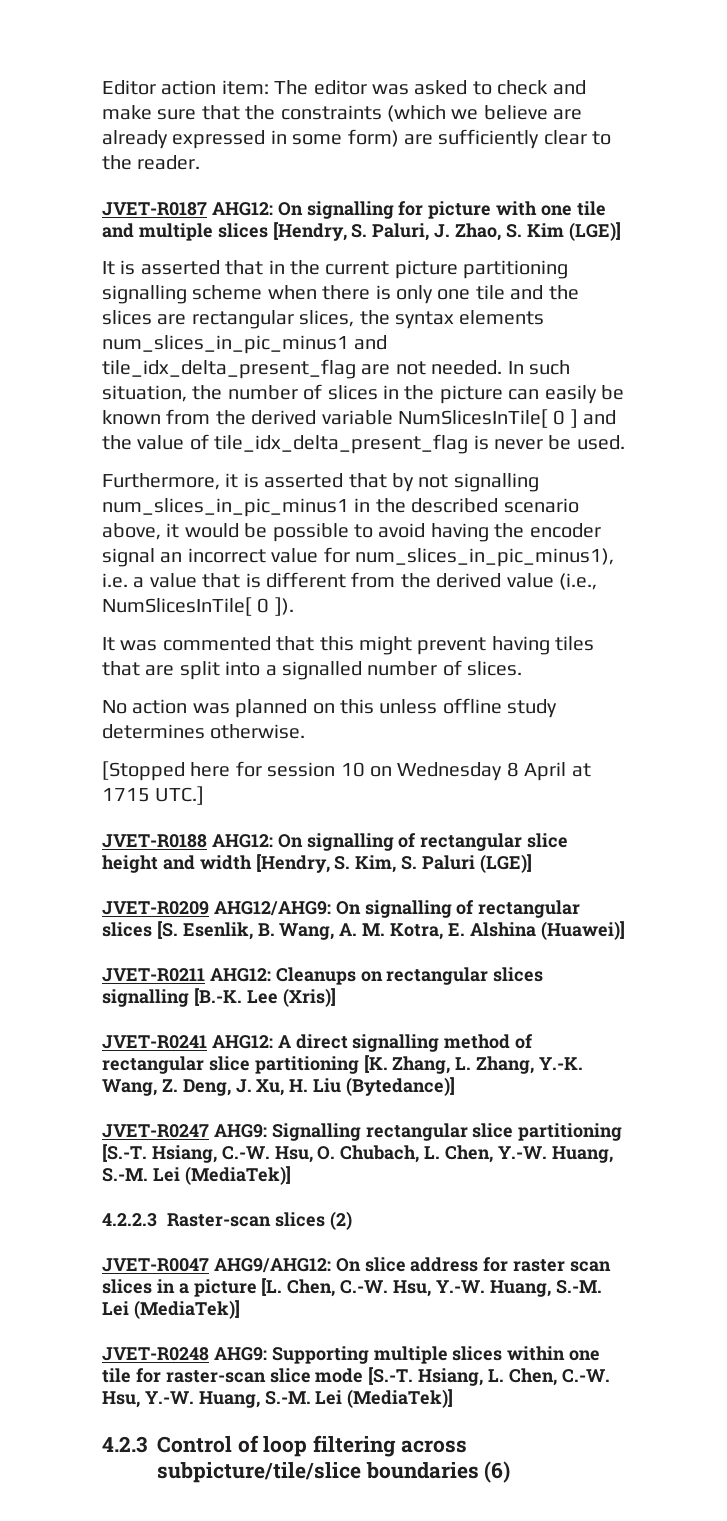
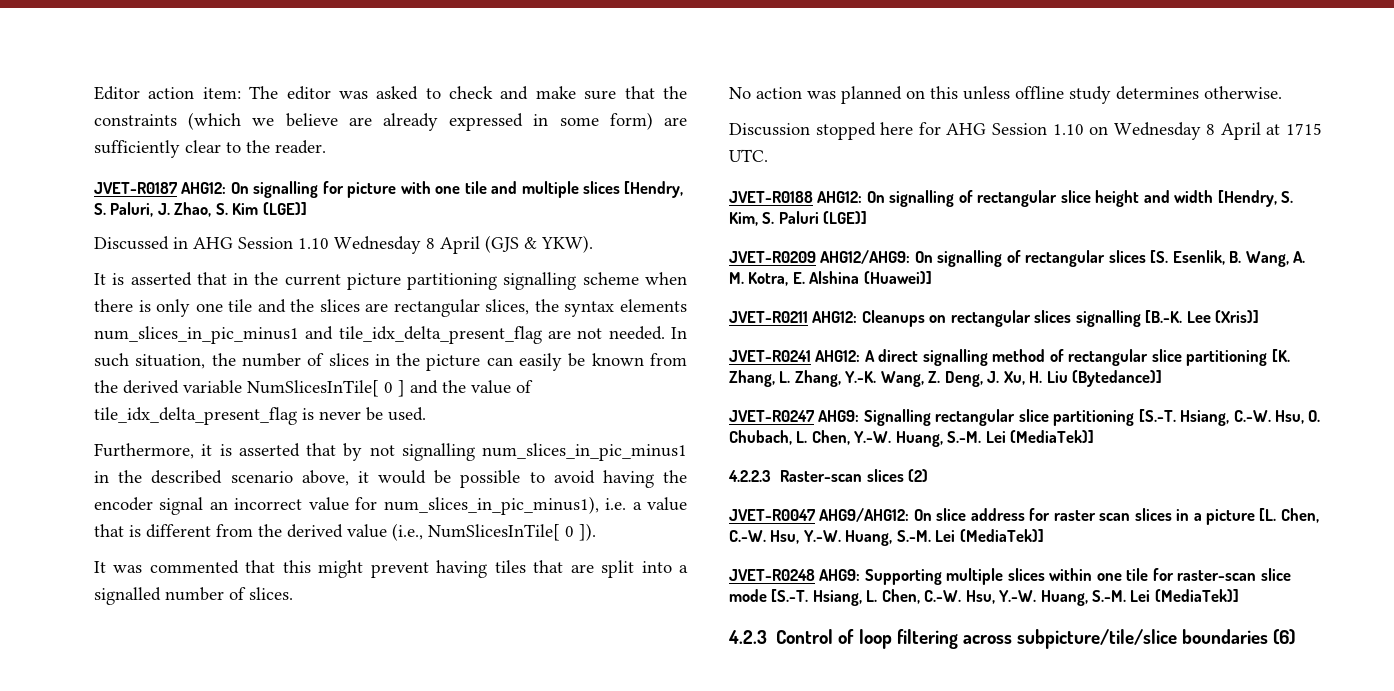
+ Discussed in AHG Session 1.10 Wednesday 8 April (GJS & YKW).
- [Stopped here for session 10 on Wednesday 8 April at 1715 UTC.]
+ Discussion stopped here for AHG Session 1.10 on Wednesday 8 April at 1715 UTC.

